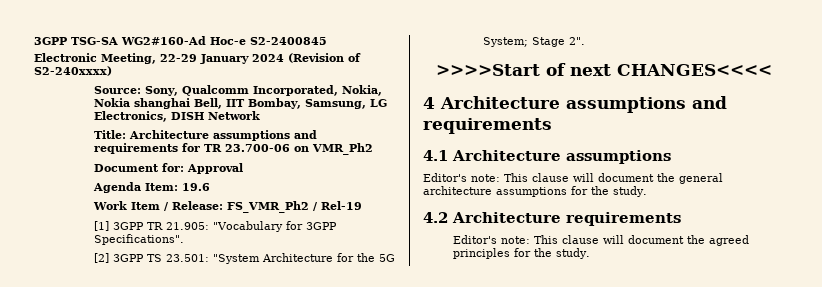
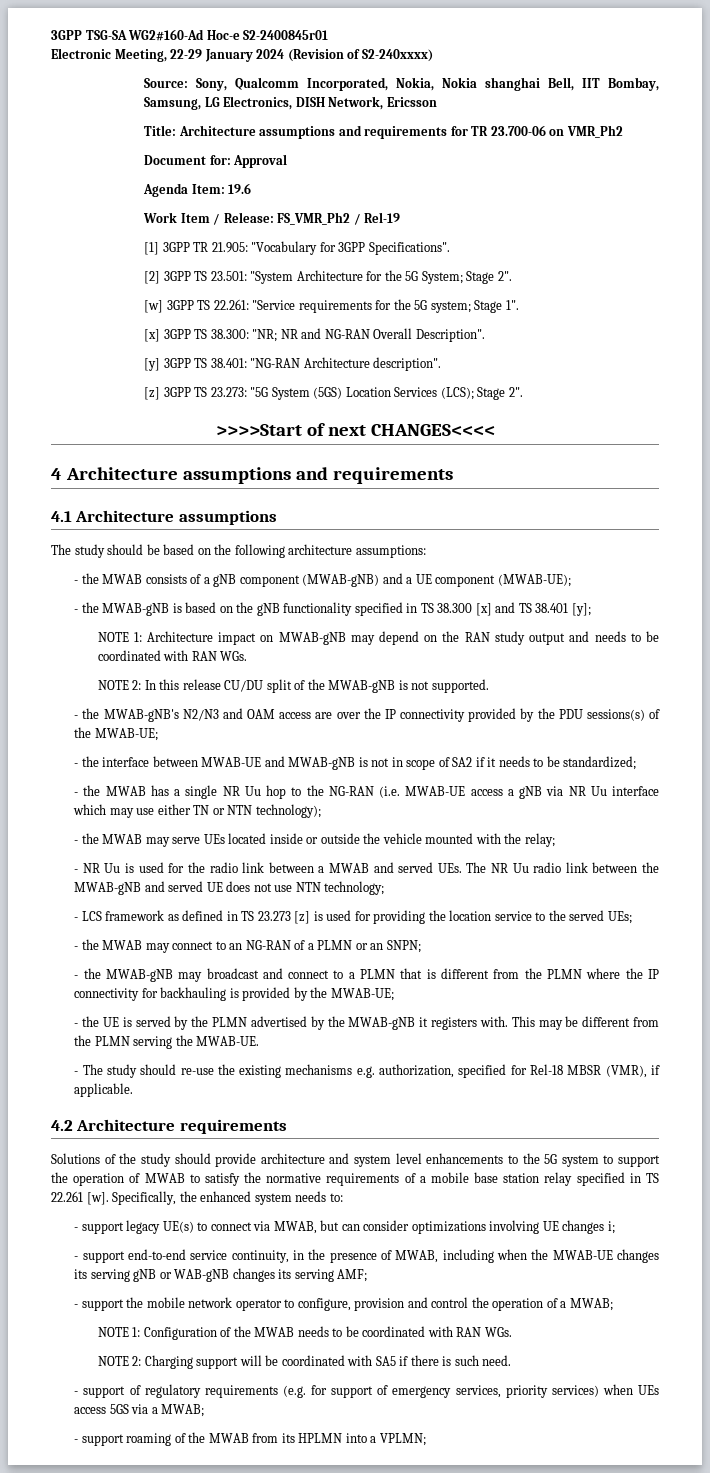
- 3GPP TSG-SA WG2#160-Ad Hoc-e S2-2400845
+ 3GPP TSG-SA WG2#160-Ad Hoc-e S2-2400845r01
- Source: Sony, Qualcomm Incorporated, Nokia, Nokia shanghai Bell, IIT Bombay, Samsung, LG Electronics, DISH Network
+ Source: Sony, Qualcomm Incorporated, Nokia, Nokia shanghai Bell, IIT Bombay, Samsung, LG Electronics, DISH Network, Ericsson
+ [w] 3GPP TS 22.261: "Service requirements for the 5G system; Stage 1".
+ [x] 3GPP TS 38.300: "NR; NR and NG-RAN Overall Description".
+ [y] 3GPP TS 38.401: "NG-RAN Architecture description".
+ [z] 3GPP TS 23.273: "5G System (5GS) Location Services (LCS); Stage 2".
- Editor's note: This clause will document the general architecture assumptions for the study.
+ The study should be based on the following architecture assumptions:
+ - the MWAB consists of a gNB component (MWAB-gNB) and a UE component (MWAB-UE);
+ - the MWAB-gNB is based on the gNB functionality specified in TS 38.300 [x] and TS 38.401 [y];
+ NOTE 1: Architecture impact on MWAB-gNB may depend on the RAN study output and needs to be coordinated with RAN WGs.
+ NOTE 2: In this release CU/DU split of the MWAB-gNB is not supported.
+ - the MWAB-gNB's N2/N3 and OAM access are over the IP connectivity provided by the PDU sessions(s) of the MWAB-UE;
+ - the interface between MWAB-UE and MWAB-gNB is not in scope of SA2 if it needs to be standardized;
+ - the MWAB has a single NR Uu hop to the NG-RAN (i.e. MWAB-UE access a gNB via NR Uu interface which may use either TN or NTN technology);
+ - the MWAB may serve UEs located inside or outside the vehicle mounted with the relay;
+ - NR Uu is used for the radio link between a MWAB and served UEs. The NR Uu radio link between the MWAB-gNB and served UE does not use NTN technology;
+ - LCS framework as defined in TS 23.273 [z] is used for providing the location service to the served UEs;
+ - the MWAB may connect to an NG-RAN of a PLMN or an SNPN;
+ - the MWAB-gNB may broadcast and connect to a PLMN that is different from the PLMN where the IP connectivity for backhauling is provided by the MWAB-UE;
+ - the UE is served by the PLMN advertised by the MWAB-gNB it registers with. This may be different from the PLMN serving the MWAB-UE.
+ - The study should re-use the existing mechanisms e.g. authorization, specified for Rel-18 MBSR (VMR), if applicable.
  4.2 Architecture requirements
- Editor's note: This clause will document the agreed principles for the study.
+ Solutions of the study should provide architecture and system level enhancements to the 5G system to support the operation of MWAB to satisfy the normative requirements of a mobile base station relay specified in TS 22.261 [w]. Specifically, the enhanced system needs to:
+ - support legacy UE(s) to connect via MWAB, but can consider optimizations involving UE changes i;
+ - support end-to-end service continuity, in the presence of MWAB, including when the MWAB-UE changes its serving gNB or WAB-gNB changes its serving AMF;
+ - support the mobile network operator to configure, provision and control the operation of a MWAB;
+ NOTE 1: Configuration of the MWAB needs to be coordinated with RAN WGs.
+ NOTE 2: Charging support will be coordinated with SA5 if there is such need.
+ - support of regulatory requirements (e.g. for support of emergency services, priority services) when UEs access 5GS via a MWAB;
+ - support roaming of the MWAB from its HPLMN into a VPLMN;

